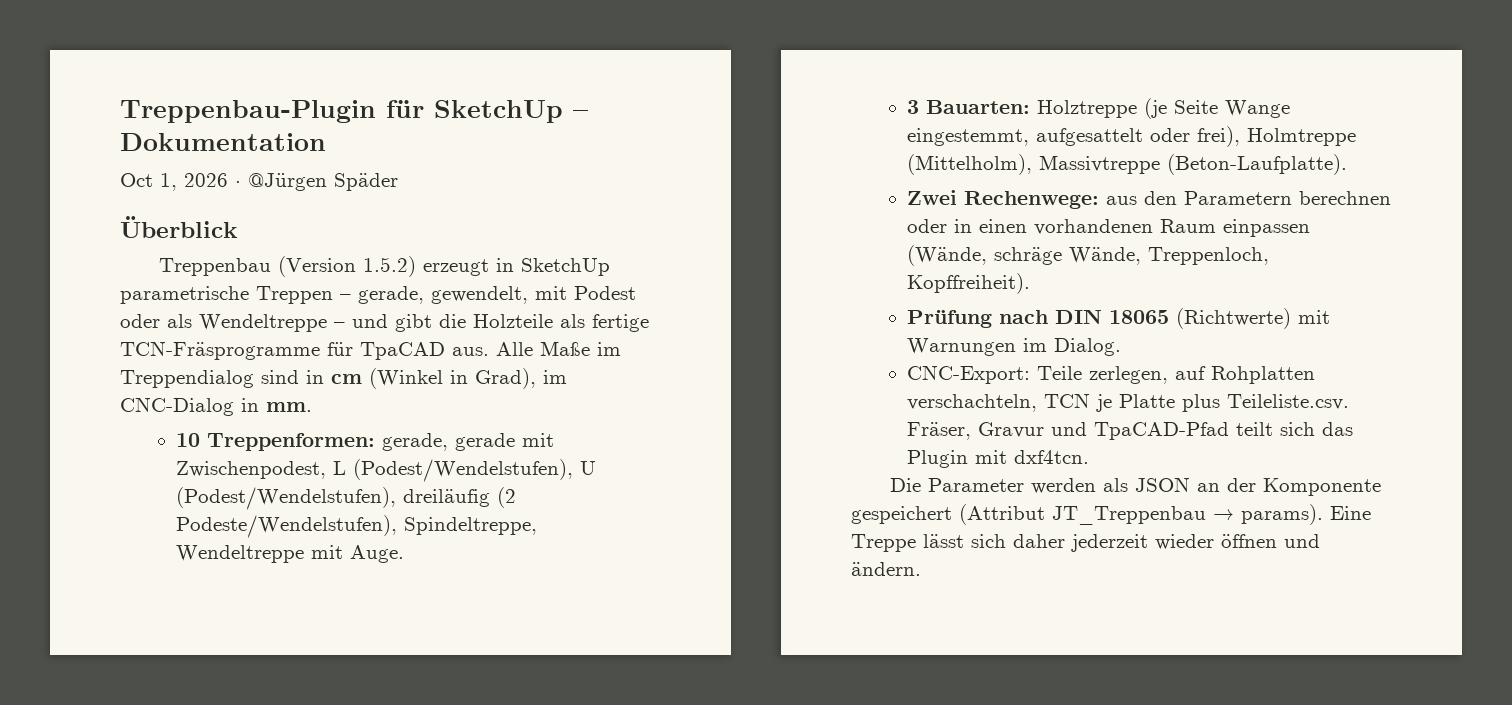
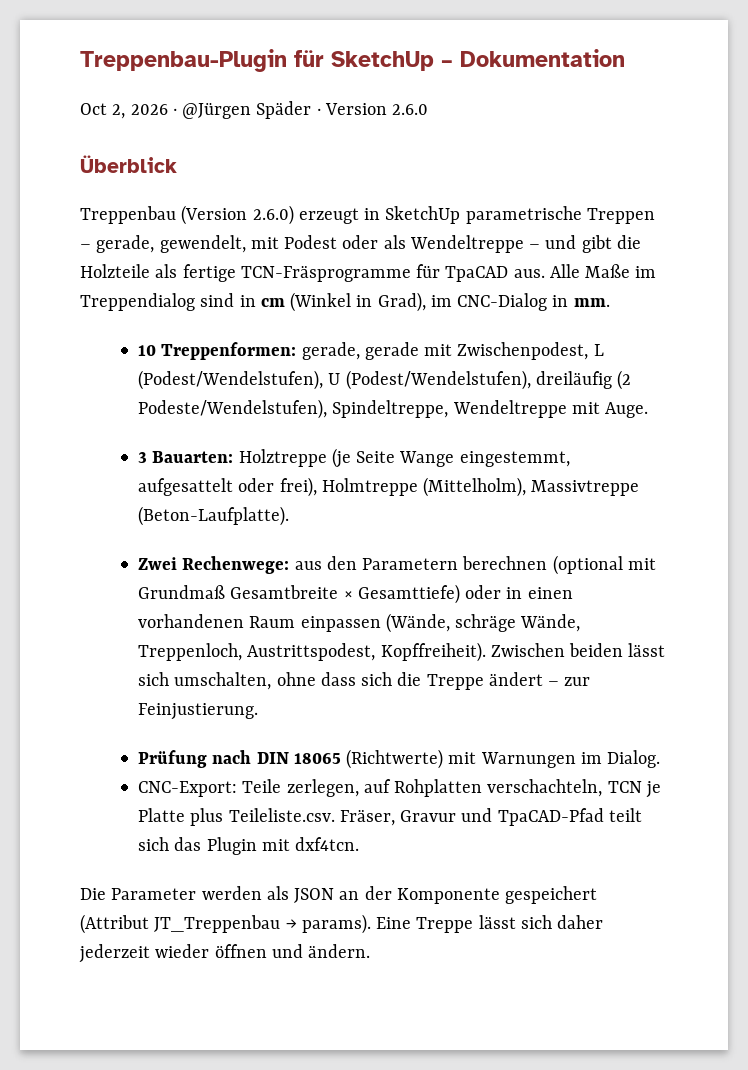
- Oct 1, 2026 · @Jürgen Späder
+ Oct 2, 2026 · @Jürgen Späder · Version 2.6.0
- Treppenbau (Version 1.5.2) erzeugt in SketchUp parametrische Treppen – gerade, gewendelt, mit Podest oder als Wendeltreppe – und gibt die Holzteile als fertige TCN-Fräsprogramme für TpaCAD aus.
+ Treppenbau (Version 2.6.0) erzeugt in SketchUp parametrische Treppen – gerade, gewendelt, mit Podest oder als Wendeltreppe – und gibt die Holzteile als fertige TCN-Fräsprogramme für TpaCAD aus.
- Zwei Rechenwege: aus den Parametern berechnen oder in einen vorhandenen Raum einpassen (Wände, schräge Wände, Treppenloch, Kopffreiheit).
+ Zwei Rechenwege: aus den Parametern berechnen (optional mit Grundmaß Gesamtbreite × Gesamttiefe) oder in einen vorhandenen Raum einpassen (Wände, schräge Wände, Treppenloch, Austrittspodest, Kopffreiheit). Zwischen beiden lässt sich umschalten, ohne dass sich die Treppe ändert – zur Feinjustierung.

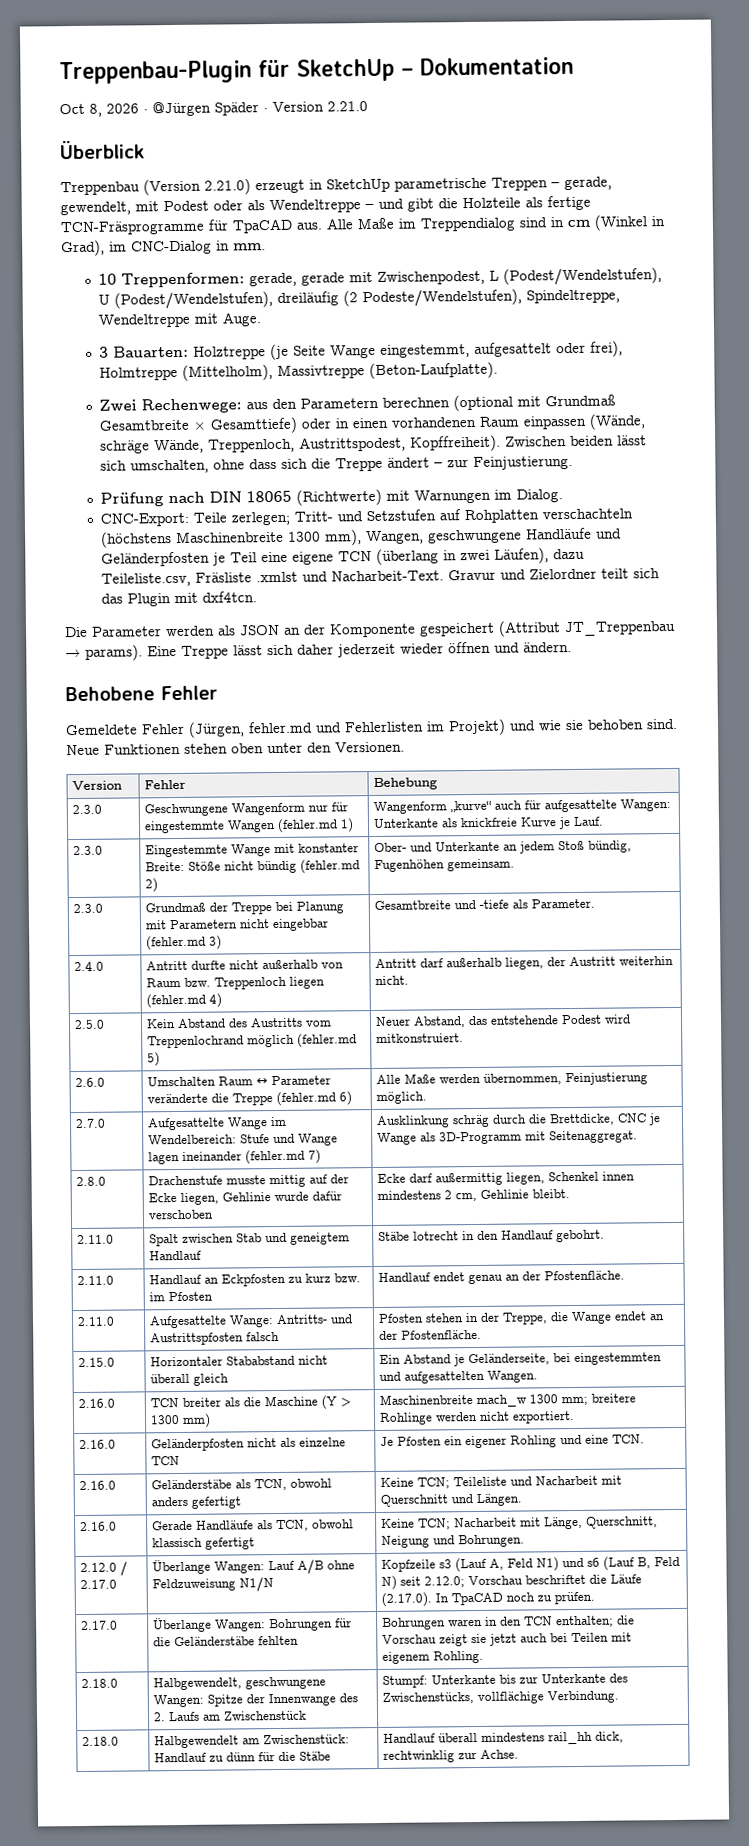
- Oct 2, 2026 · @Jürgen Späder · Version 2.6.0
+ Oct 8, 2026 · @Jürgen Späder · Version 2.21.0
- Treppenbau (Version 2.6.0) erzeugt in SketchUp parametrische Treppen – gerade, gewendelt, mit Podest oder als Wendeltreppe – und gibt die Holzteile als fertige TCN-Fräsprogramme für TpaCAD aus.
+ Treppenbau (Version 2.21.0) erzeugt in SketchUp parametrische Treppen – gerade, gewendelt, mit Podest oder als Wendeltreppe – und gibt die Holzteile als fertige TCN-Fräsprogramme für TpaCAD aus.
- CNC-Export: Teile zerlegen, auf Rohplatten verschachteln, TCN je Platte plus Teileliste.csv. Fräser, Gravur und TpaCAD-Pfad teilt sich das Plugin mit dxf4tcn.
+ CNC-Export: Teile zerlegen; Tritt- und Setzstufen auf Rohplatten verschachteln (höchstens Maschinenbreite 1300 mm), Wangen, geschwungene Handläufe und Geländerpfosten je Teil eine eigene TCN (überlang in zwei Läufen), dazu Teileliste.csv, Fräsliste .xmlst und Nacharbeit-Text. Gravur und Zielordner teilt sich das Plugin mit dxf4tcn.
+ Behobene Fehler
+ Gemeldete Fehler (Jürgen, fehler.md und Fehlerlisten im Projekt) und wie sie behoben sind. Neue Funktionen stehen oben unter den Versionen.
+ Version | Fehler | Behebung
+ 2.3.0 | Geschwungene Wangenform nur für eingestemmte Wangen (fehler.md 1) | Wangenform „kurve“ auch für aufgesattelte Wangen: Unterkante als knickfreie Kurve je Lauf.
+ 2.3.0 | Eingestemmte Wange mit konstanter Breite: Stöße nicht bündig (fehler.md 2) | Ober- und Unterkante an jedem Stoß bündig, Fugenhöhen gemeinsam.
+ 2.3.0 | Grundmaß der Treppe bei Planung mit Parametern nicht eingebbar (fehler.md 3) | Gesamtbreite und -tiefe als Parameter.
+ 2.4.0 | Antritt durfte nicht außerhalb von Raum bzw. Treppenloch liegen (fehler.md 4) | Antritt darf außerhalb liegen, der Austritt weiterhin nicht.
+ 2.5.0 | Kein Abstand des Austritts vom Treppenlochrand möglich (fehler.md 5) | Neuer Abstand, das entstehende Podest wird mitkonstruiert.
+ 2.6.0 | Umschalten Raum ↔ Parameter veränderte die Treppe (fehler.md 6) | Alle Maße werden übernommen, Feinjustierung möglich.
+ 2.7.0 | Aufgesattelte Wange im Wendelbereich: Stufe und Wange lagen ineinander (fehler.md 7) | Ausklinkung schräg durch die Brettdicke, CNC je Wange als 3D-Programm mit Seitenaggregat.
+ 2.8.0 | Drachenstufe musste mittig auf der Ecke liegen, Gehlinie wurde dafür verschoben | Ecke darf außermittig liegen, Schenkel innen mindestens 2 cm, Gehlinie bleibt.
+ 2.11.0 | Spalt zwischen Stab und geneigtem Handlauf | Stäbe lotrecht in den Handlauf gebohrt.
+ 2.11.0 | Handlauf an Eckpfosten zu kurz bzw. im Pfosten | Handlauf endet genau an der Pfostenfläche.
+ 2.11.0 | Aufgesattelte Wange: Antritts- und Austrittspfosten falsch | Pfosten stehen in der Treppe, die Wange endet an der Pfostenfläche.
+ 2.15.0 | Horizontaler Stababstand nicht überall gleich | Ein Abstand je Geländerseite, bei eingestemmten und aufgesattelten Wangen.
+ 2.16.0 | TCN breiter als die Maschine (Y > 1300 mm) | Maschinenbreite mach_w 1300 mm; breitere Rohlinge werden nicht exportiert.
+ 2.16.0 | Geländerpfosten nicht als einzelne TCN | Je Pfosten ein eigener Rohling und eine TCN.
+ 2.16.0 | Geländerstäbe als TCN, obwohl anders gefertigt | Keine TCN; Teileliste und Nacharbeit mit Querschnitt und Längen.
+ 2.16.0 | Gerade Handläufe als TCN, obwohl klassisch gefertigt | Keine TCN; Nacharbeit mit Länge, Querschnitt, Neigung und Bohrungen.
+ 2.12.0 / 2.17.0 | Überlange Wangen: Lauf A/B ohne Feldzuweisung N1/N | Kopfzeile s3 (Lauf A, Feld N1) und s6 (Lauf B, Feld N) seit 2.12.0; Vorschau beschriftet die Läufe (2.17.0). In TpaCAD noch zu prüfen.
+ 2.17.0 | Überlange Wangen: Bohrungen für die Geländerstäbe fehlten | Bohrungen waren in den TCN enthalten; die Vorschau zeigt sie jetzt auch bei Teilen mit eigenem Rohling.
+ 2.18.0 | Halbgewendelt, geschwungene Wangen: Spitze der Innenwange des 2. Laufs am Zwischenstück | Stumpf: Unterkante bis zur Unterkante des Zwischenstücks, vollflächige Verbindung.
+ 2.18.0 | Halbgewendelt am Zwischenstück: Handlauf zu dünn für die Stäbe | Handlauf überall mindestens rail_hh dick, rechtwinklig zur Achse.

